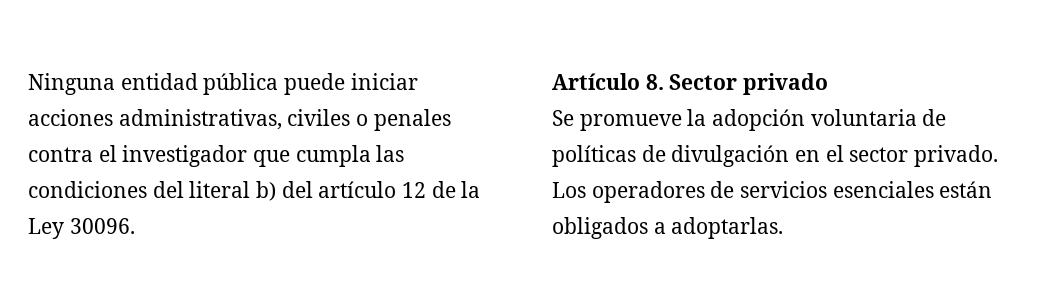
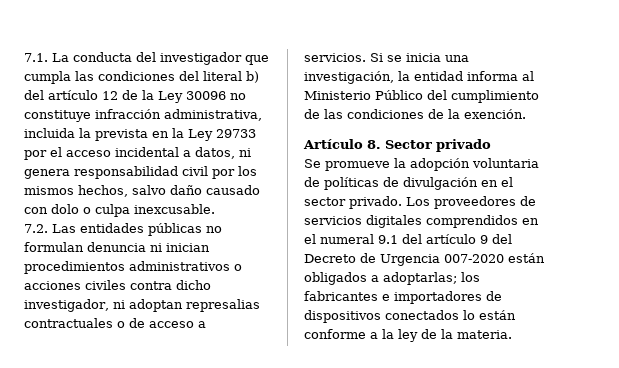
- Ninguna entidad pública puede iniciar acciones administrativas, civiles o penales contra el investigador que cumpla las condiciones del literal b) del artículo 12 de la Ley 30096.
+ 7.1. La conducta del investigador que cumpla las condiciones del literal b) del artículo 12 de la Ley 30096 no constituye infracción administrativa, incluida la prevista en la Ley 29733 por el acceso incidental a datos, ni genera responsabilidad civil por los mismos hechos, salvo daño causado con dolo o culpa inexcusable.
+ 7.2. Las entidades públicas no formulan denuncia ni inician procedimientos administrativos o acciones civiles contra dicho investigador, ni adoptan represalias contractuales o de acceso a servicios. Si se inicia una investigación, la entidad informa al Ministerio Público del cumplimiento de las condiciones de la exención.
- Los operadores de servicios esenciales están obligados a adoptarlas.
+ Los proveedores de servicios digitales comprendidos en el numeral 9.1 del artículo 9 del Decreto de Urgencia 007-2020 están obligados a adoptarlas; los fabricantes e importadores de dispositivos conectados lo están conforme a la ley de la materia.

